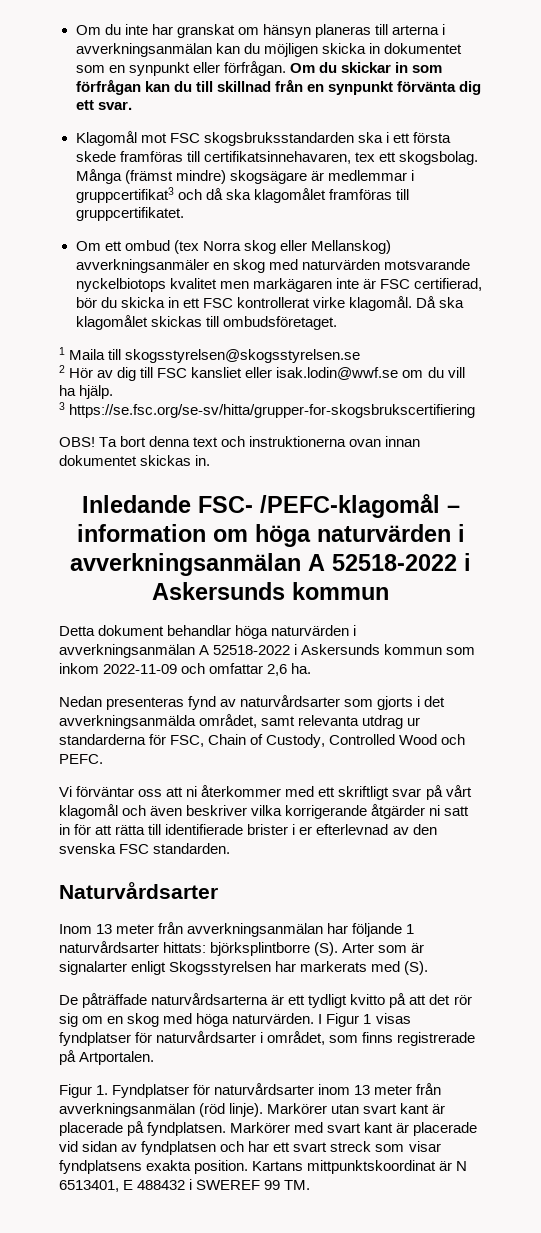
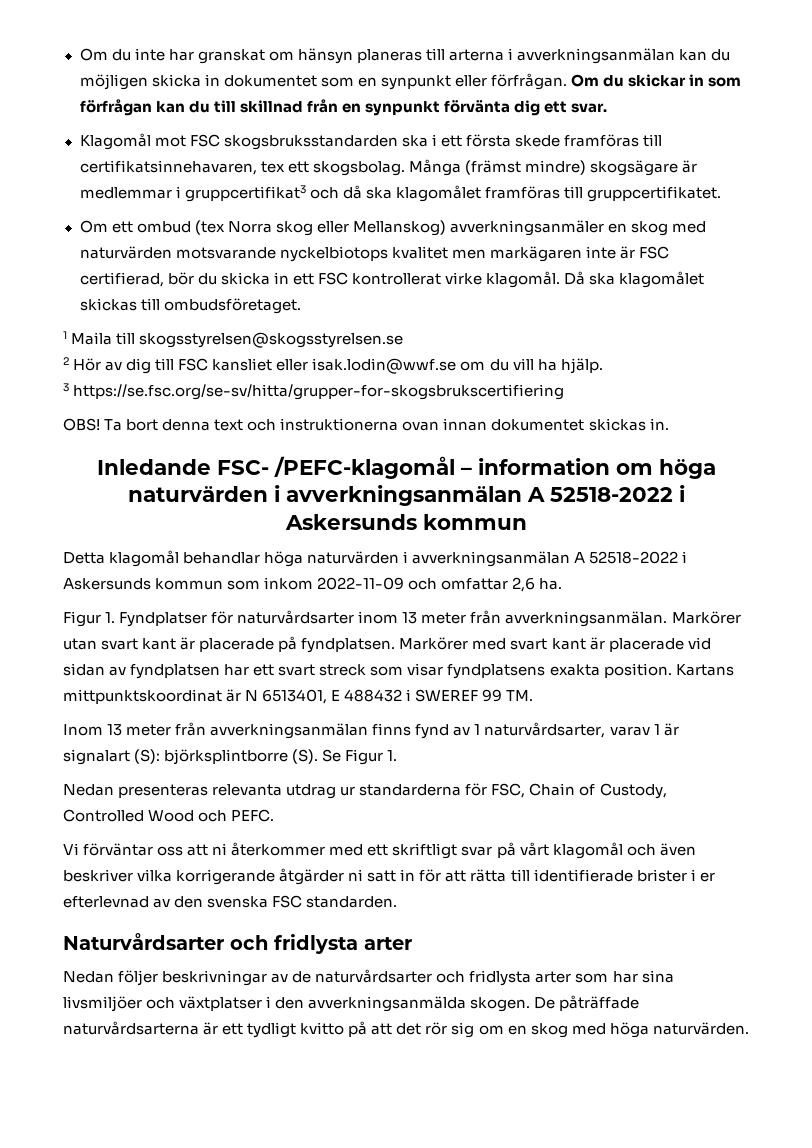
- Detta dokument behandlar höga naturvärden i avverkningsanmälan A 52518-2022 i Askersunds kommun som inkom 2022-11-09 och omfattar 2,6 ha.
+ Detta klagomål behandlar höga naturvärden i avverkningsanmälan A 52518-2022 i Askersunds kommun som inkom 2022-11-09 och omfattar 2,6 ha.
- Nedan presenteras fynd av naturvårdsarter som gjorts i det avverkningsanmälda området, samt relevanta utdrag ur standarderna för FSC, Chain of Custody, Controlled Wood och PEFC.
+ Figur 1. Fyndplatser för naturvårdsarter inom 13 meter från avverkningsanmälan. Markörer utan svart kant är placerade på fyndplatsen. Markörer med svart kant är placerade vid sidan av fyndplatsen har ett svart streck som visar fyndplatsens exakta position. Kartans mittpunktskoordinat är N 6513401, E 488432 i SWEREF 99 TM.
+ Inom 13 meter från avverkningsanmälan finns fynd av 1 naturvårdsarter, varav 1 är signalart (S): björksplintborre (S). Se Figur 1.
+ Nedan presenteras relevanta utdrag ur standarderna för FSC, Chain of Custody, Controlled Wood och PEFC.
- Naturvårdsarter
- Inom 13 meter från avverkningsanmälan har följande 1 naturvårdsarter hittats: björksplintborre (S). Arter som är signalarter enligt Skogsstyrelsen har markerats med (S).
- De påträffade naturvårdsarterna är ett tydligt kvitto på att det rör sig om en skog med höga naturvärden. I Figur 1 visas fyndplatser för naturvårdsarter i området, som finns registrerade på Artportalen.
- Figur 1. Fyndplatser för naturvårdsarter inom 13 meter från avverkningsanmälan (röd linje). Markörer utan svart kant är placerade på fyndplatsen. Markörer med svart kant är placerade vid sidan av fyndplatsen och har ett svart streck som visar fyndplatsens exakta position. Kartans mittpunktskoordinat är N 6513401, E 488432 i SWEREF 99 TM.
+ Naturvårdsarter och fridlysta arter
+ Nedan följer beskrivningar av de naturvårdsarter och fridlysta arter som har sina livsmiljöer och växtplatser i den avverkningsanmälda skogen. De påträffade naturvårdsarterna är ett tydligt kvitto på att det rör sig om en skog med höga naturvärden.

